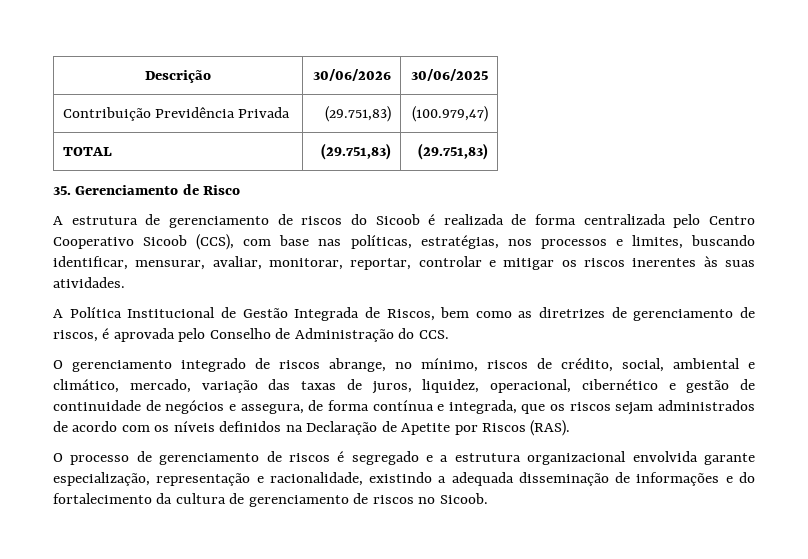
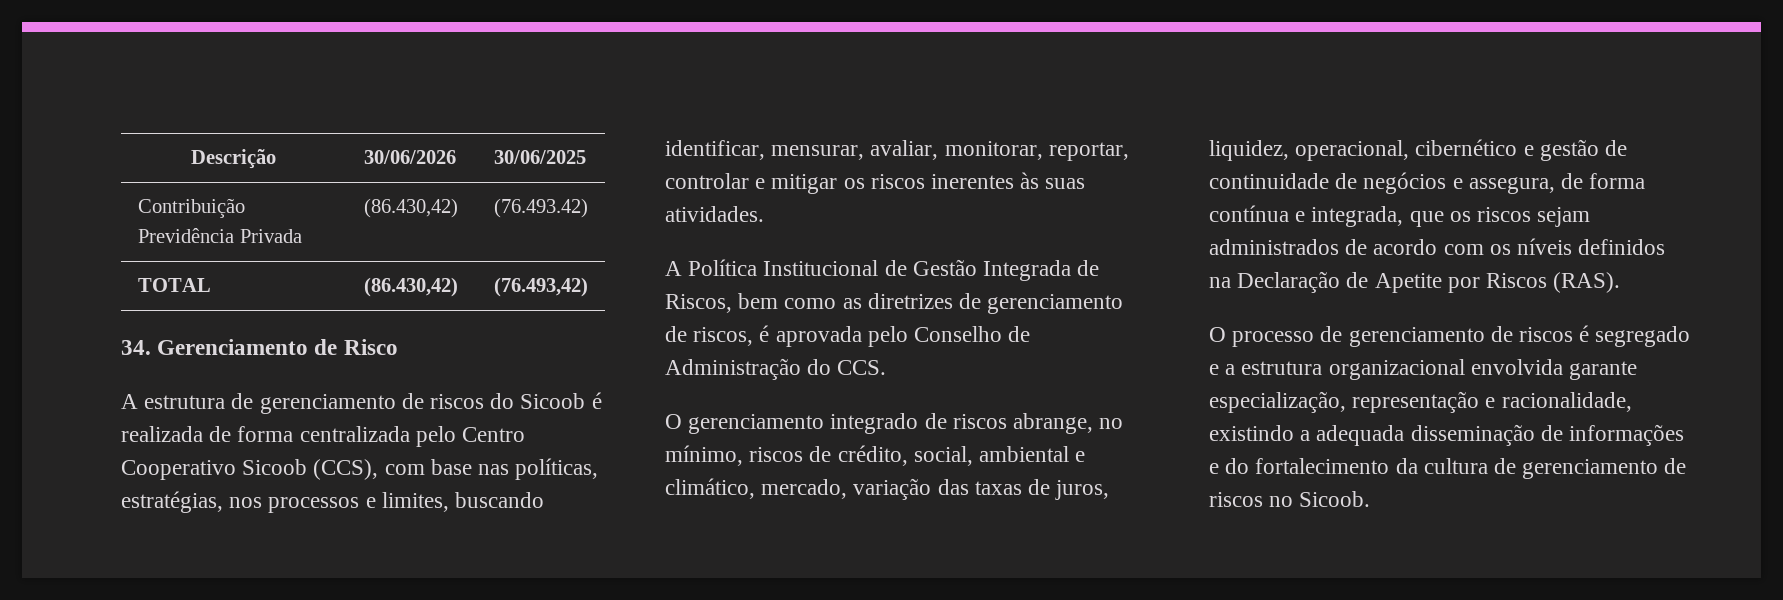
- Contribuição Previdência Privada | (29.751,83) | (100.979,47)
+ Contribuição Previdência Privada | (86.430,42) | (76.493.42)
- TOTAL | (29.751,83) | (29.751,83)
- 35. Gerenciamento de Risco
+ TOTAL | (86.430,42) | (76.493,42)
+ 34. Gerenciamento de Risco

